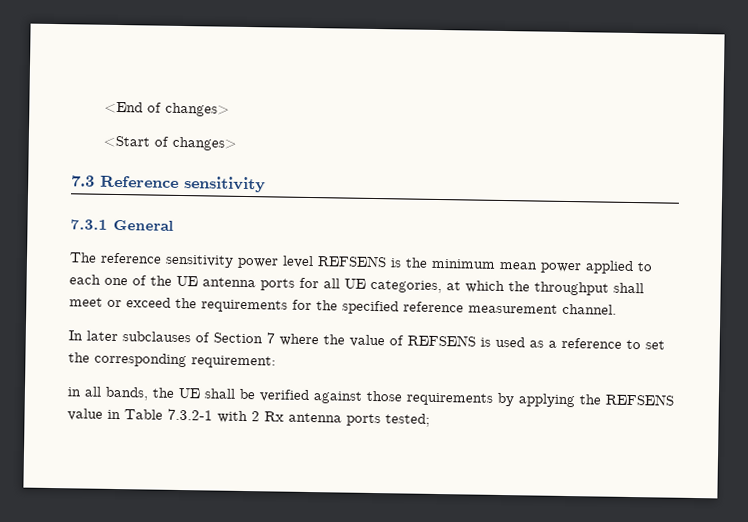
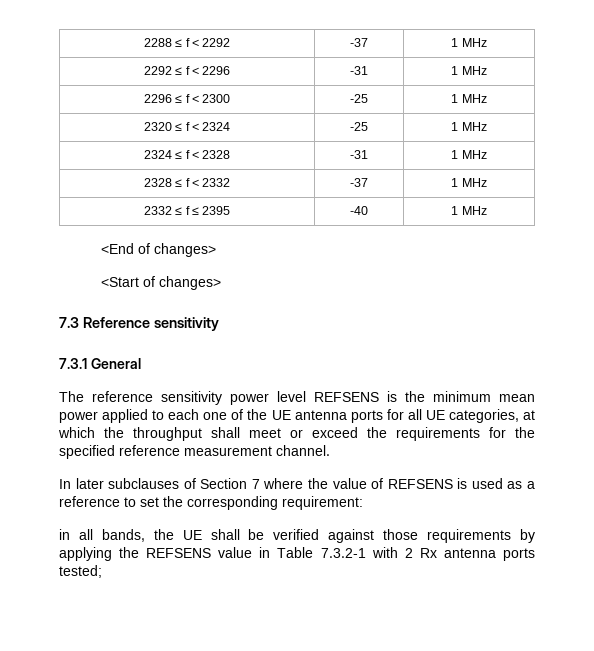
+ 2288 ≤ f < 2292 | -37 | 1 MHz
+ 2292 ≤ f < 2296 | -31 | 1 MHz
+ 2296 ≤ f < 2300 | -25 | 1 MHz
+ 2320 ≤ f < 2324 | -25 | 1 MHz
+ 2324 ≤ f < 2328 | -31 | 1 MHz
+ 2328 ≤ f < 2332 | -37 | 1 MHz
+ 2332 ≤ f ≤ 2395 | -40 | 1 MHz

